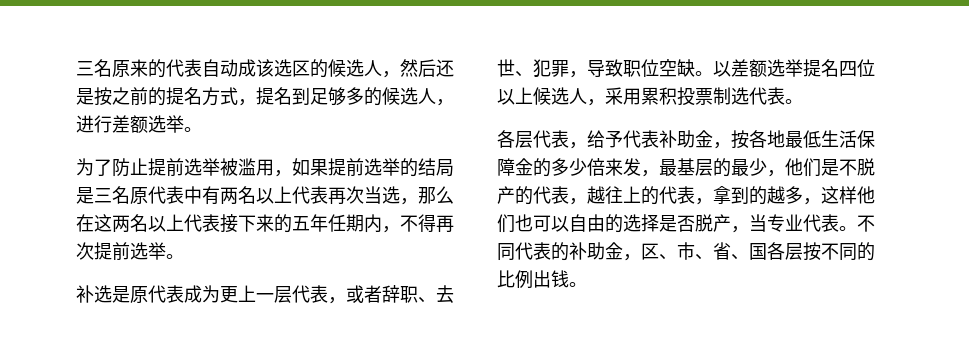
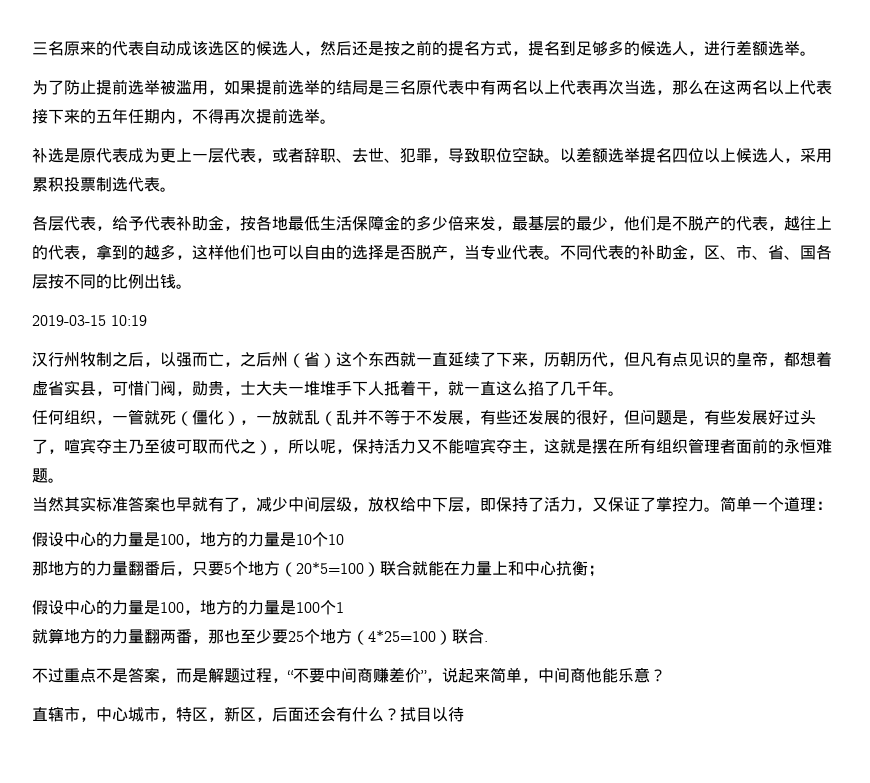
+ 2019-03-15 10:19
+ 汉行州牧制之后，以强而亡，之后州（省）这个东西就一直延续了下来，历朝历代，但凡有点见识的皇帝，都想着虚省实县，可惜门阀，勋贵，士大夫一堆堆手下人抵着干，就一直这么掐了几千年。
+ 任何组织，一管就死（僵化），一放就乱（乱并不等于不发展，有些还发展的很好，但问题是，有些发展好过头了，喧宾夺主乃至彼可取而代之），所以呢，保持活力又不能喧宾夺主，这就是摆在所有组织管理者面前的永恒难题。
+ 当然其实标准答案也早就有了，减少中间层级，放权给中下层，即保持了活力，又保证了掌控力。简单一个道理：
+ 假设中心的力量是100，地方的力量是10个10
+ 那地方的力量翻番后，只要5个地方（20*5=100）联合就能在力量上和中心抗衡；
+ 假设中心的力量是100，地方的力量是100个1
+ 就算地方的力量翻两番，那也至少要25个地方（4*25=100）联合.
+ 不过重点不是答案，而是解题过程，“不要中间商赚差价”，说起来简单，中间商他能乐意？
+ 直辖市，中心城市，特区，新区，后面还会有什么？拭目以待

